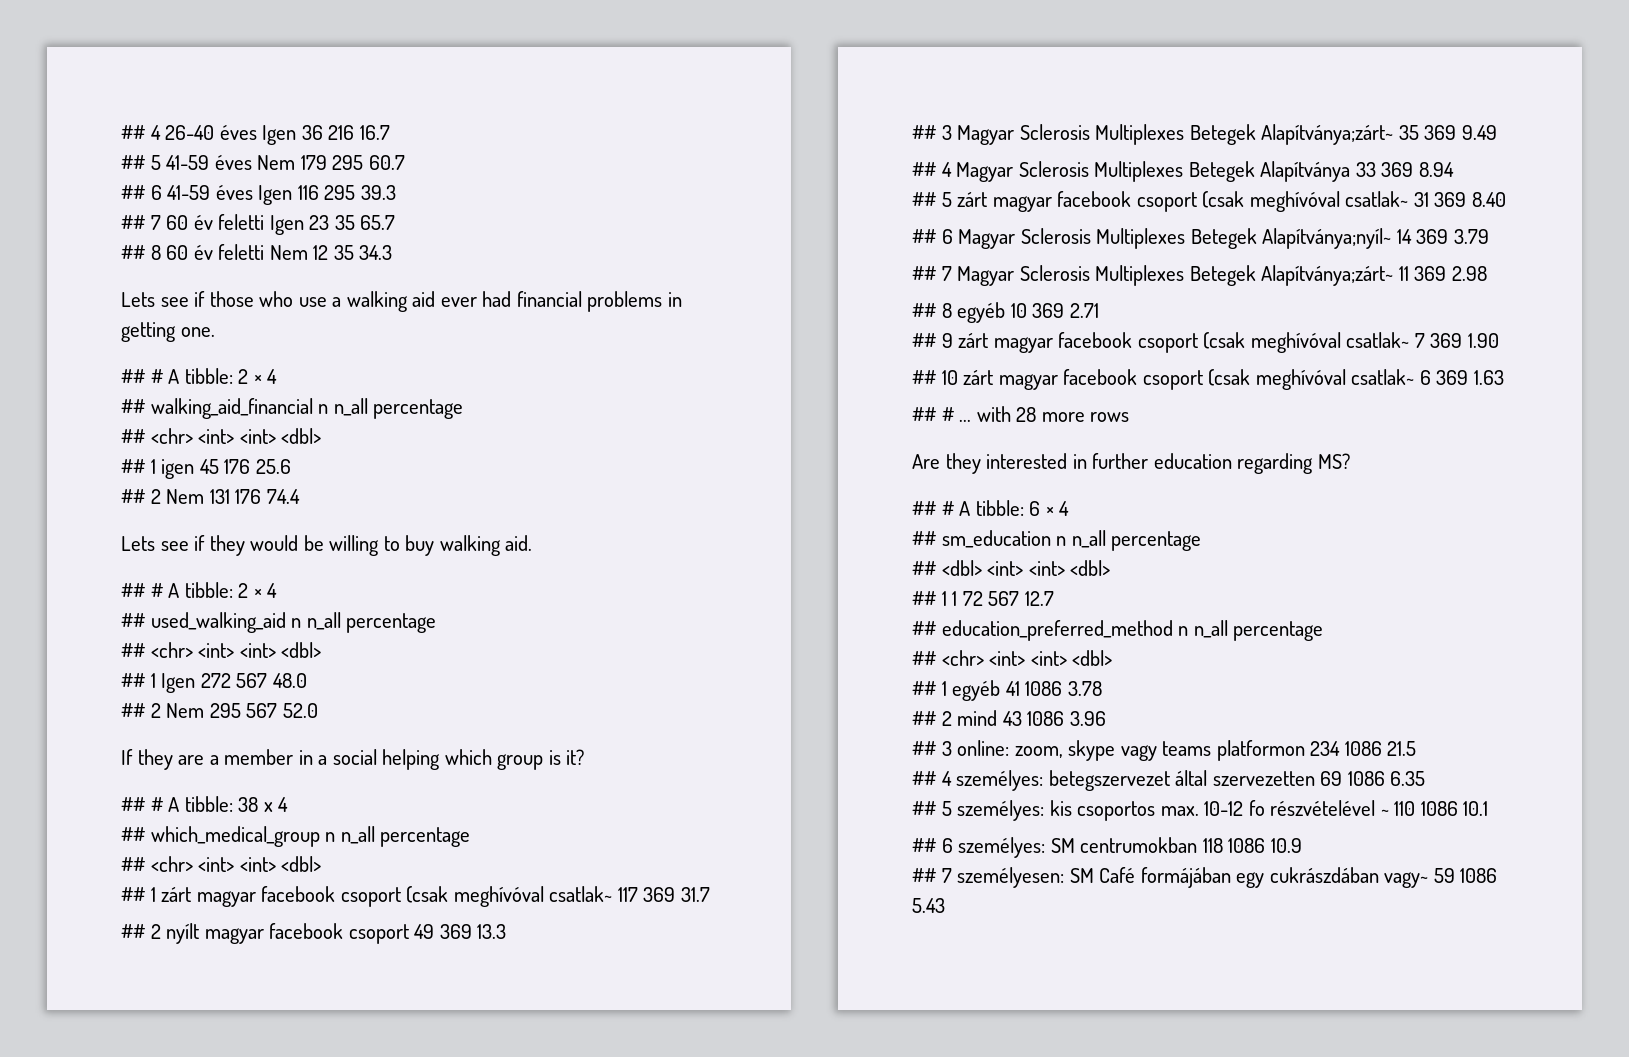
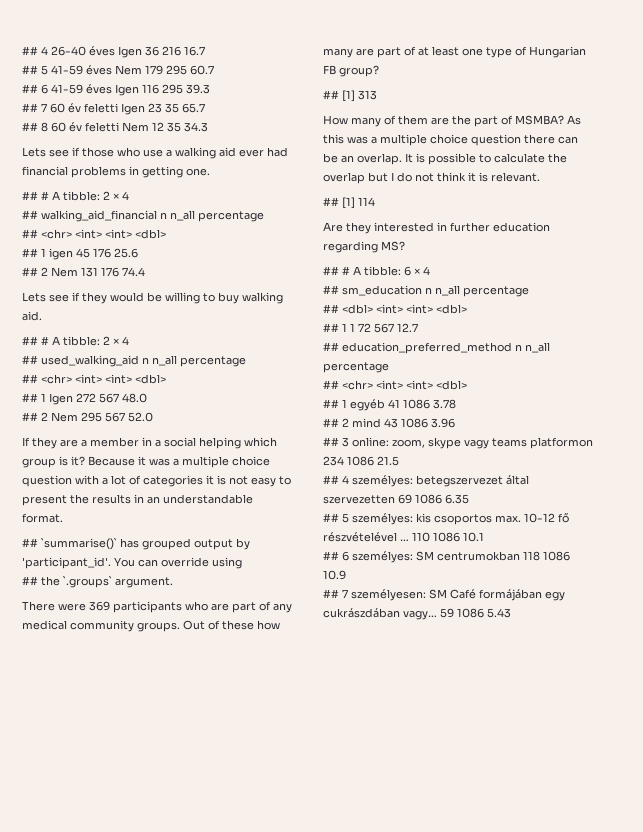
- If they are a member in a social helping which group is it?
- ## # A tibble: 38 x 4
- ## which_medical_group n n_all percentage
- ## <chr> <int> <int> <dbl>
- ## 1 zárt magyar facebook csoport (csak meghívóval csatlak~ 117 369 31.7
- ## 2 nyílt magyar facebook csoport 49 369 13.3
- ## 3 Magyar Sclerosis Multiplexes Betegek Alapítványa;zárt~ 35 369 9.49
- ## 4 Magyar Sclerosis Multiplexes Betegek Alapítványa 33 369 8.94
- ## 5 zárt magyar facebook csoport (csak meghívóval csatlak~ 31 369 8.40
- ## 6 Magyar Sclerosis Multiplexes Betegek Alapítványa;nyíl~ 14 369 3.79
- ## 7 Magyar Sclerosis Multiplexes Betegek Alapítványa;zárt~ 11 369 2.98
- ## 8 egyéb 10 369 2.71
- ## 9 zárt magyar facebook csoport (csak meghívóval csatlak~ 7 369 1.90
- ## 10 zárt magyar facebook csoport (csak meghívóval csatlak~ 6 369 1.63
- ## # ... with 28 more rows
+ If they are a member in a social helping which group is it? Because it was a multiple choice question with a lot of categories it is not easy to present the results in an understandable format.
+ ## `summarise()` has grouped output by 'participant_id'. You can override using
+ ## the `.groups` argument.
+ There were 369 participants who are part of any medical community groups. Out of these how many are part of at least one type of Hungarian FB group?
+ ## [1] 313
+ How many of them are the part of MSMBA? As this was a multiple choice question there can be an overlap. It is possible to calculate the overlap but I do not think it is relevant.
+ ## [1] 114
- ## 5 személyes: kis csoportos max. 10-12 fo részvételével ~ 110 1086 10.1
+ ## 5 személyes: kis csoportos max. 10-12 fő részvételével … 110 1086 10.1
- ## 7 személyesen: SM Café formájában egy cukrászdában vagy~ 59 1086 5.43
+ ## 7 személyesen: SM Café formájában egy cukrászdában vagy… 59 1086 5.43

